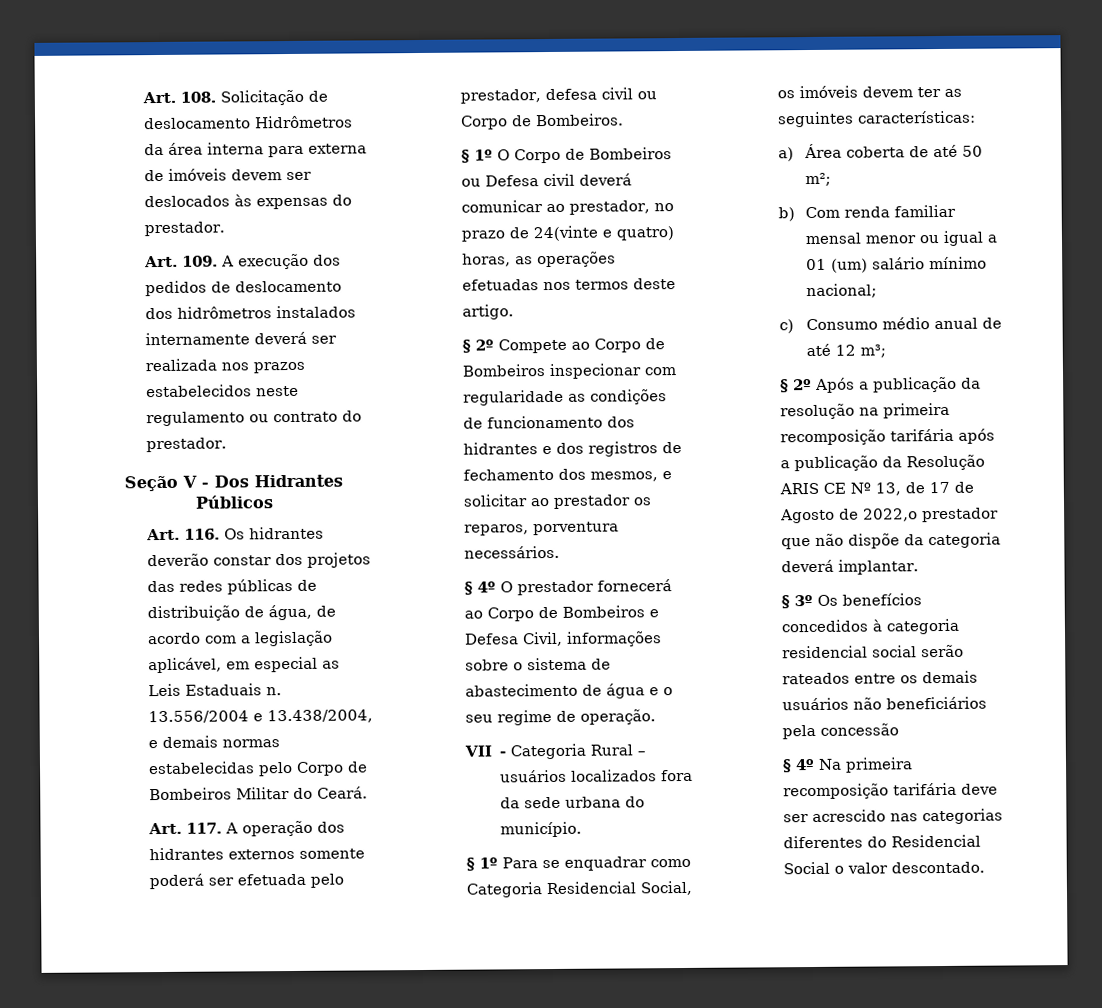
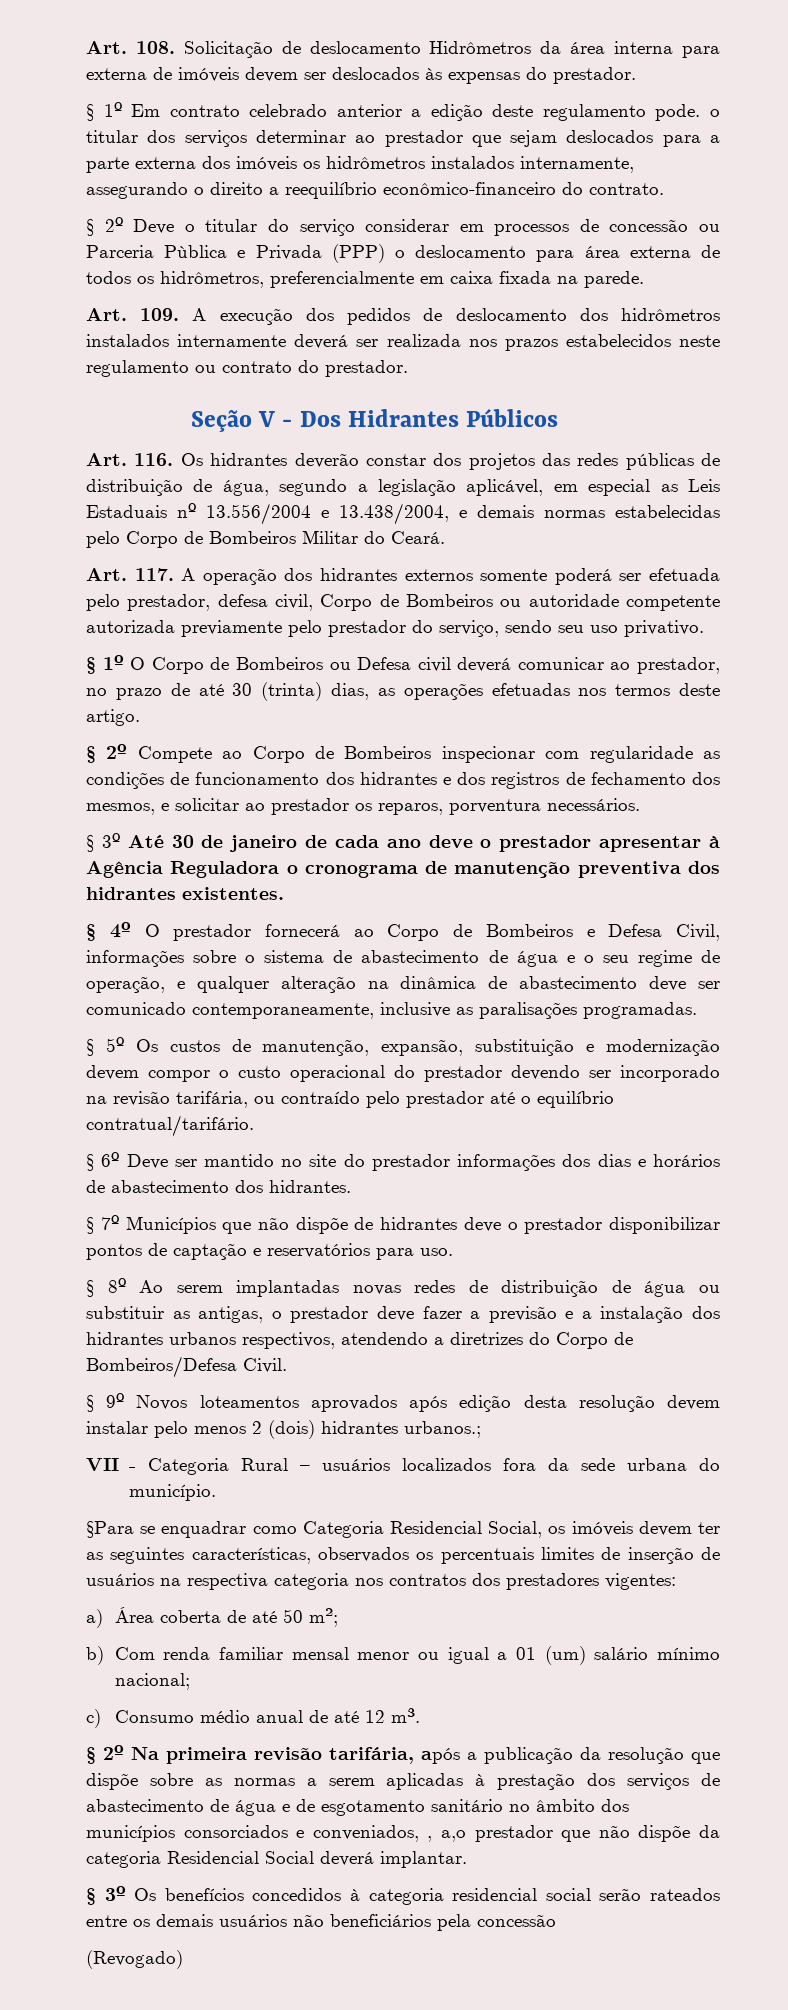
+ § 1º Em contrato celebrado anterior a edição deste regulamento pode. o titular dos serviços determinar ao prestador que sejam deslocados para a parte externa dos imóveis os hidrômetros instalados internamente, assegurando o direito a reequilíbrio econômico-financeiro do contrato.
+ § 2º Deve o titular do serviço considerar em processos de concessão ou Parceria Pùblica e Privada (PPP) o deslocamento para área externa de todos os hidrômetros, preferencialmente em caixa fixada na parede.
- Art. 116. Os hidrantes deverão constar dos projetos das redes públicas de distribuição de água, de acordo com a legislação aplicável, em especial as Leis Estaduais n. 13.556/2004 e 13.438/2004, e demais normas estabelecidas pelo Corpo de Bombeiros Militar do Ceará.
+ Art. 116. Os hidrantes deverão constar dos projetos das redes públicas de distribuição de água, segundo a legislação aplicável, em especial as Leis Estaduais nº 13.556/2004 e 13.438/2004, e demais normas estabelecidas pelo Corpo de Bombeiros Militar do Ceará.
- Art. 117. A operação dos hidrantes externos somente poderá ser efetuada pelo prestador, defesa civil ou Corpo de Bombeiros.
+ Art. 117. A operação dos hidrantes externos somente poderá ser efetuada pelo prestador, defesa civil, Corpo de Bombeiros ou autoridade competente autorizada previamente pelo prestador do serviço, sendo seu uso privativo.
- § 1º O Corpo de Bombeiros ou Defesa civil deverá comunicar ao prestador, no prazo de 24(vinte e quatro) horas, as operações efetuadas nos termos deste artigo.
+ § 1º O Corpo de Bombeiros ou Defesa civil deverá comunicar ao prestador, no prazo de até 30 (trinta) dias, as operações efetuadas nos termos deste artigo.
+ § 3º Até 30 de janeiro de cada ano deve o prestador apresentar à Agência Reguladora o cronograma de manutenção preventiva dos hidrantes existentes.
- § 4º O prestador fornecerá ao Corpo de Bombeiros e Defesa Civil, informações sobre o sistema de abastecimento de água e o seu regime de operação.
+ § 4º O prestador fornecerá ao Corpo de Bombeiros e Defesa Civil, informações sobre o sistema de abastecimento de água e o seu regime de operação, e qualquer alteração na dinâmica de abastecimento deve ser comunicado contemporaneamente, inclusive as paralisações programadas.
+ § 5º Os custos de manutenção, expansão, substituição e modernização devem compor o custo operacional do prestador devendo ser incorporado na revisão tarifária, ou contraído pelo prestador até o equilíbrio contratual/tarifário.
+ § 6º Deve ser mantido no site do prestador informações dos dias e horários de abastecimento dos hidrantes.
+ § 7º Municípios que não dispõe de hidrantes deve o prestador disponibilizar pontos de captação e reservatórios para uso.
+ § 8º Ao serem implantadas novas redes de distribuição de água ou substituir as antigas, o prestador deve fazer a previsão e a instalação dos hidrantes urbanos respectivos, atendendo a diretrizes do Corpo de Bombeiros/Defesa Civil.
+ § 9º Novos loteamentos aprovados após edição desta resolução devem instalar pelo menos 2 (dois) hidrantes urbanos.;
- § 1º Para se enquadrar como Categoria Residencial Social, os imóveis devem ter as seguintes características:
+ §Para se enquadrar como Categoria Residencial Social, os imóveis devem ter as seguintes características, observados os percentuais limites de inserção de usuários na respectiva categoria nos contratos dos prestadores vigentes:
- c) Consumo médio anual de até 12 m³;
- § 2º Após a publicação da resolução na primeira recomposição tarifária após a publicação da Resolução ARIS CE Nº 13, de 17 de Agosto de 2022,o prestador que não dispõe da categoria deverá implantar.
+ c) Consumo médio anual de até 12 m³.
+ § 2º Na primeira revisão tarifária, após a publicação da resolução que dispõe sobre as normas a serem aplicadas à prestação dos serviços de abastecimento de água e de esgotamento sanitário no âmbito dos municípios consorciados e conveniados, , a,o prestador que não dispõe da categoria Residencial Social deverá implantar.
- § 4º Na primeira recomposição tarifária deve ser acrescido nas categorias diferentes do Residencial Social o valor descontado.
+ (Revogado)

